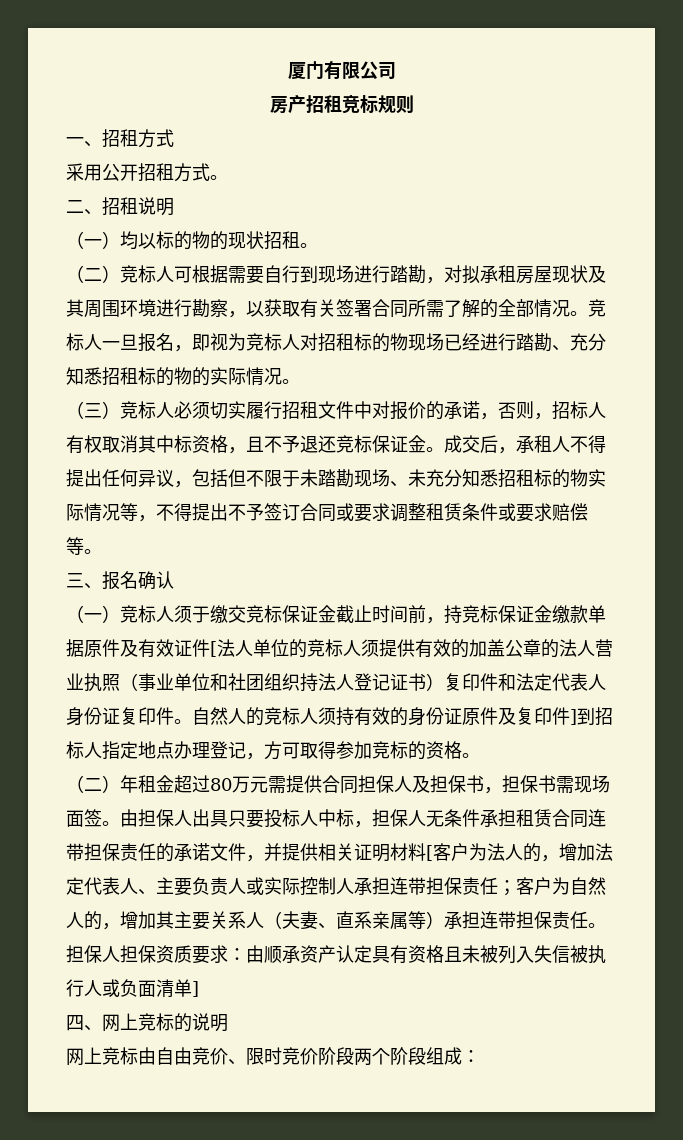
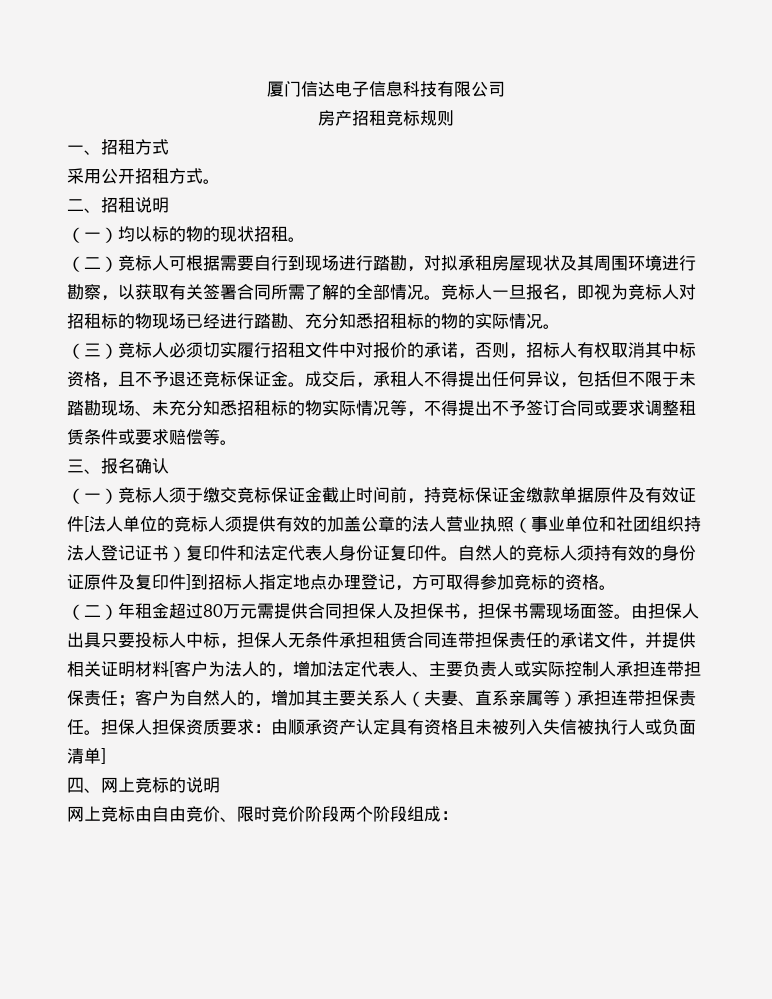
- 厦门有限公司
+ 厦门信达电子信息科技有限公司

